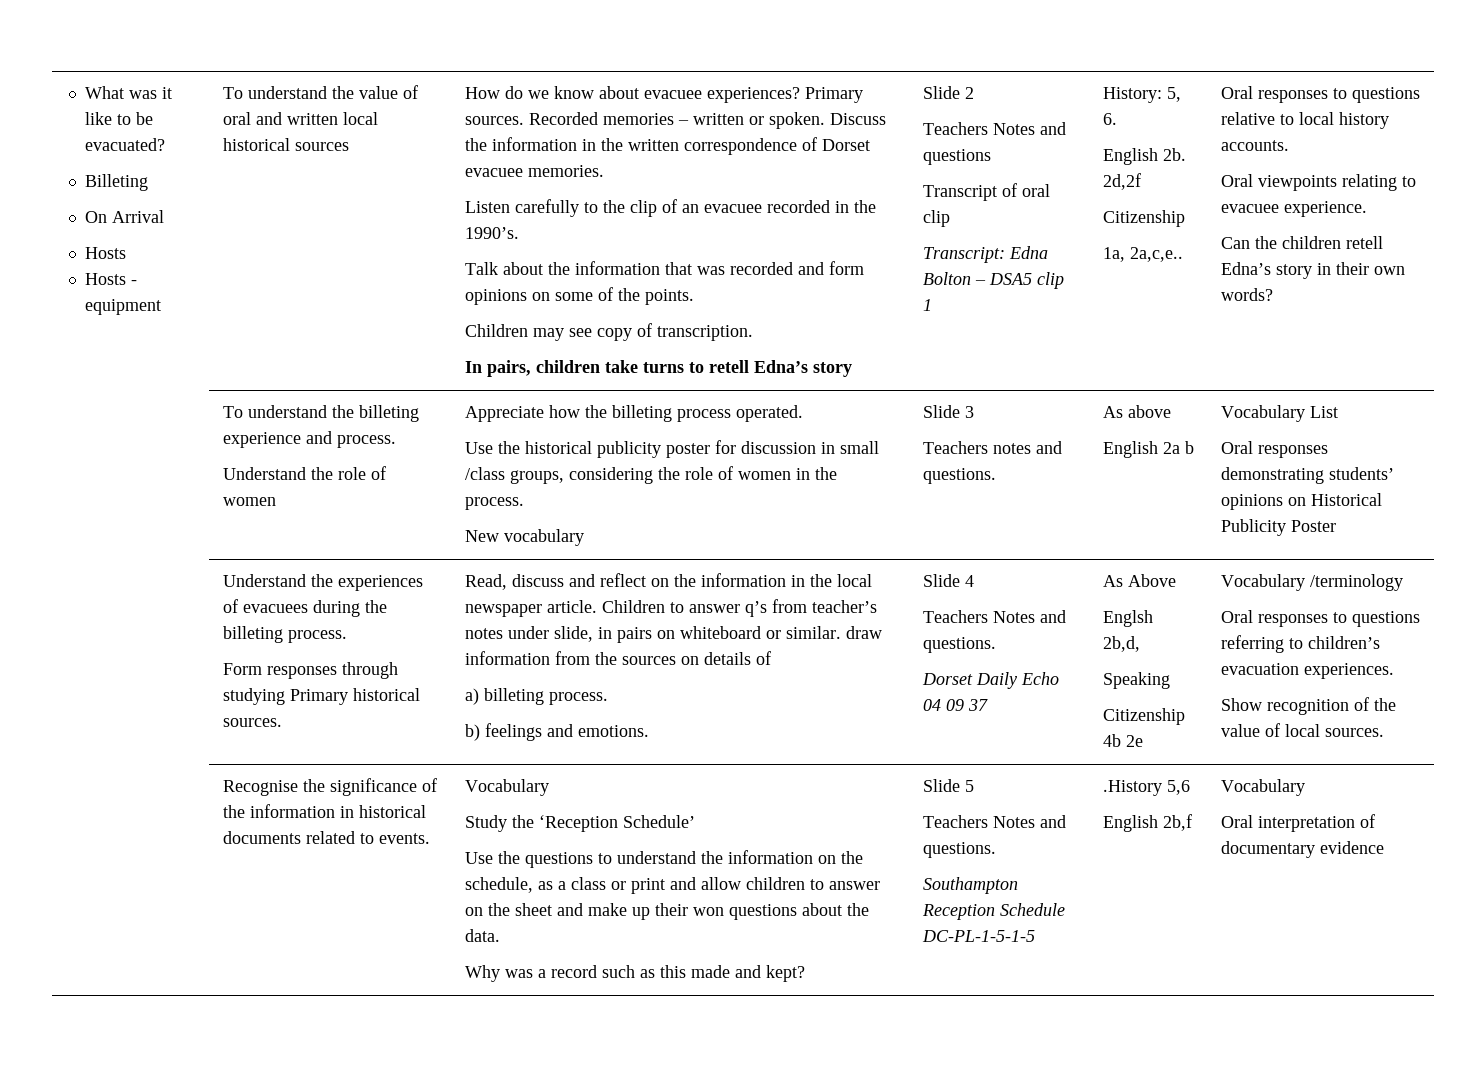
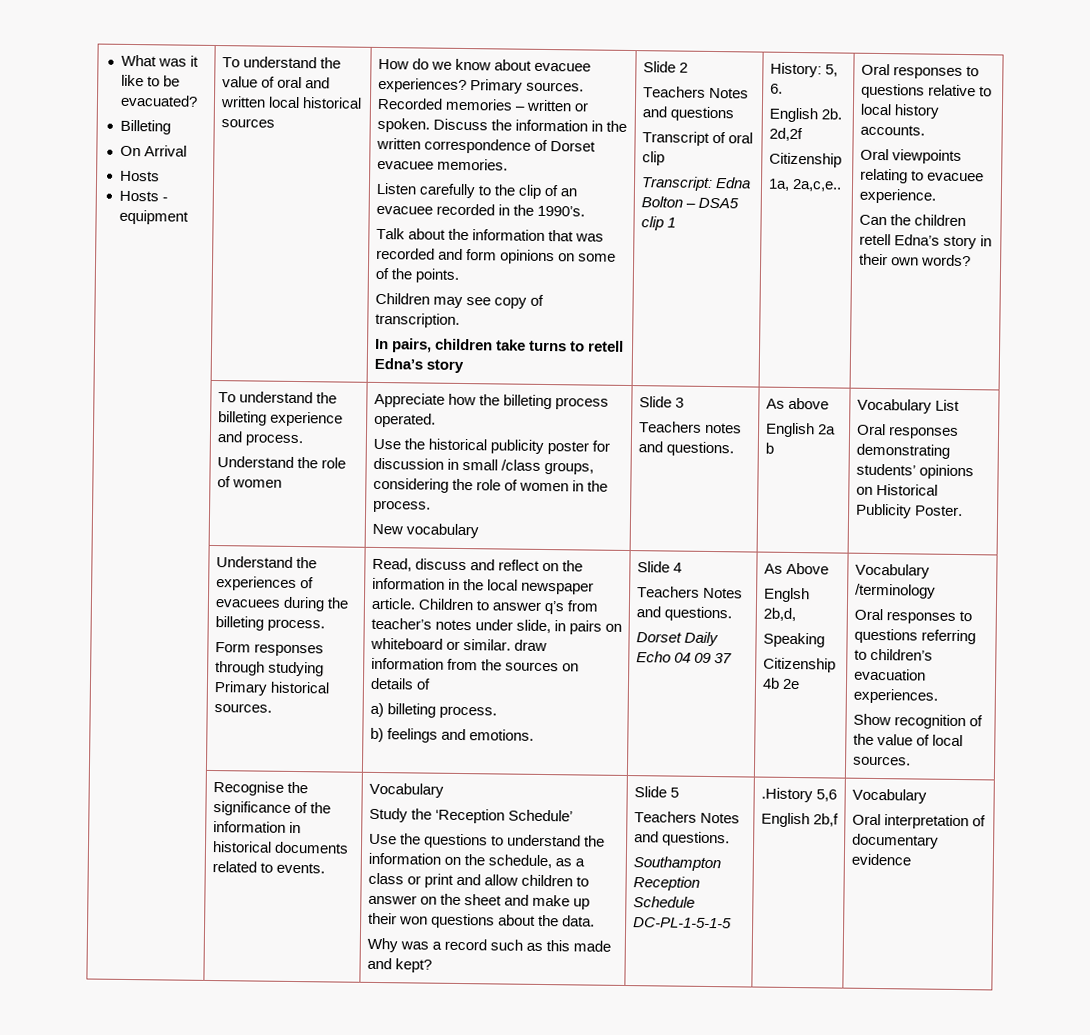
- Oral responses demonstrating students’ opinions on Historical Publicity Poster
+ Oral responses demonstrating students’ opinions on Historical Publicity Poster.

